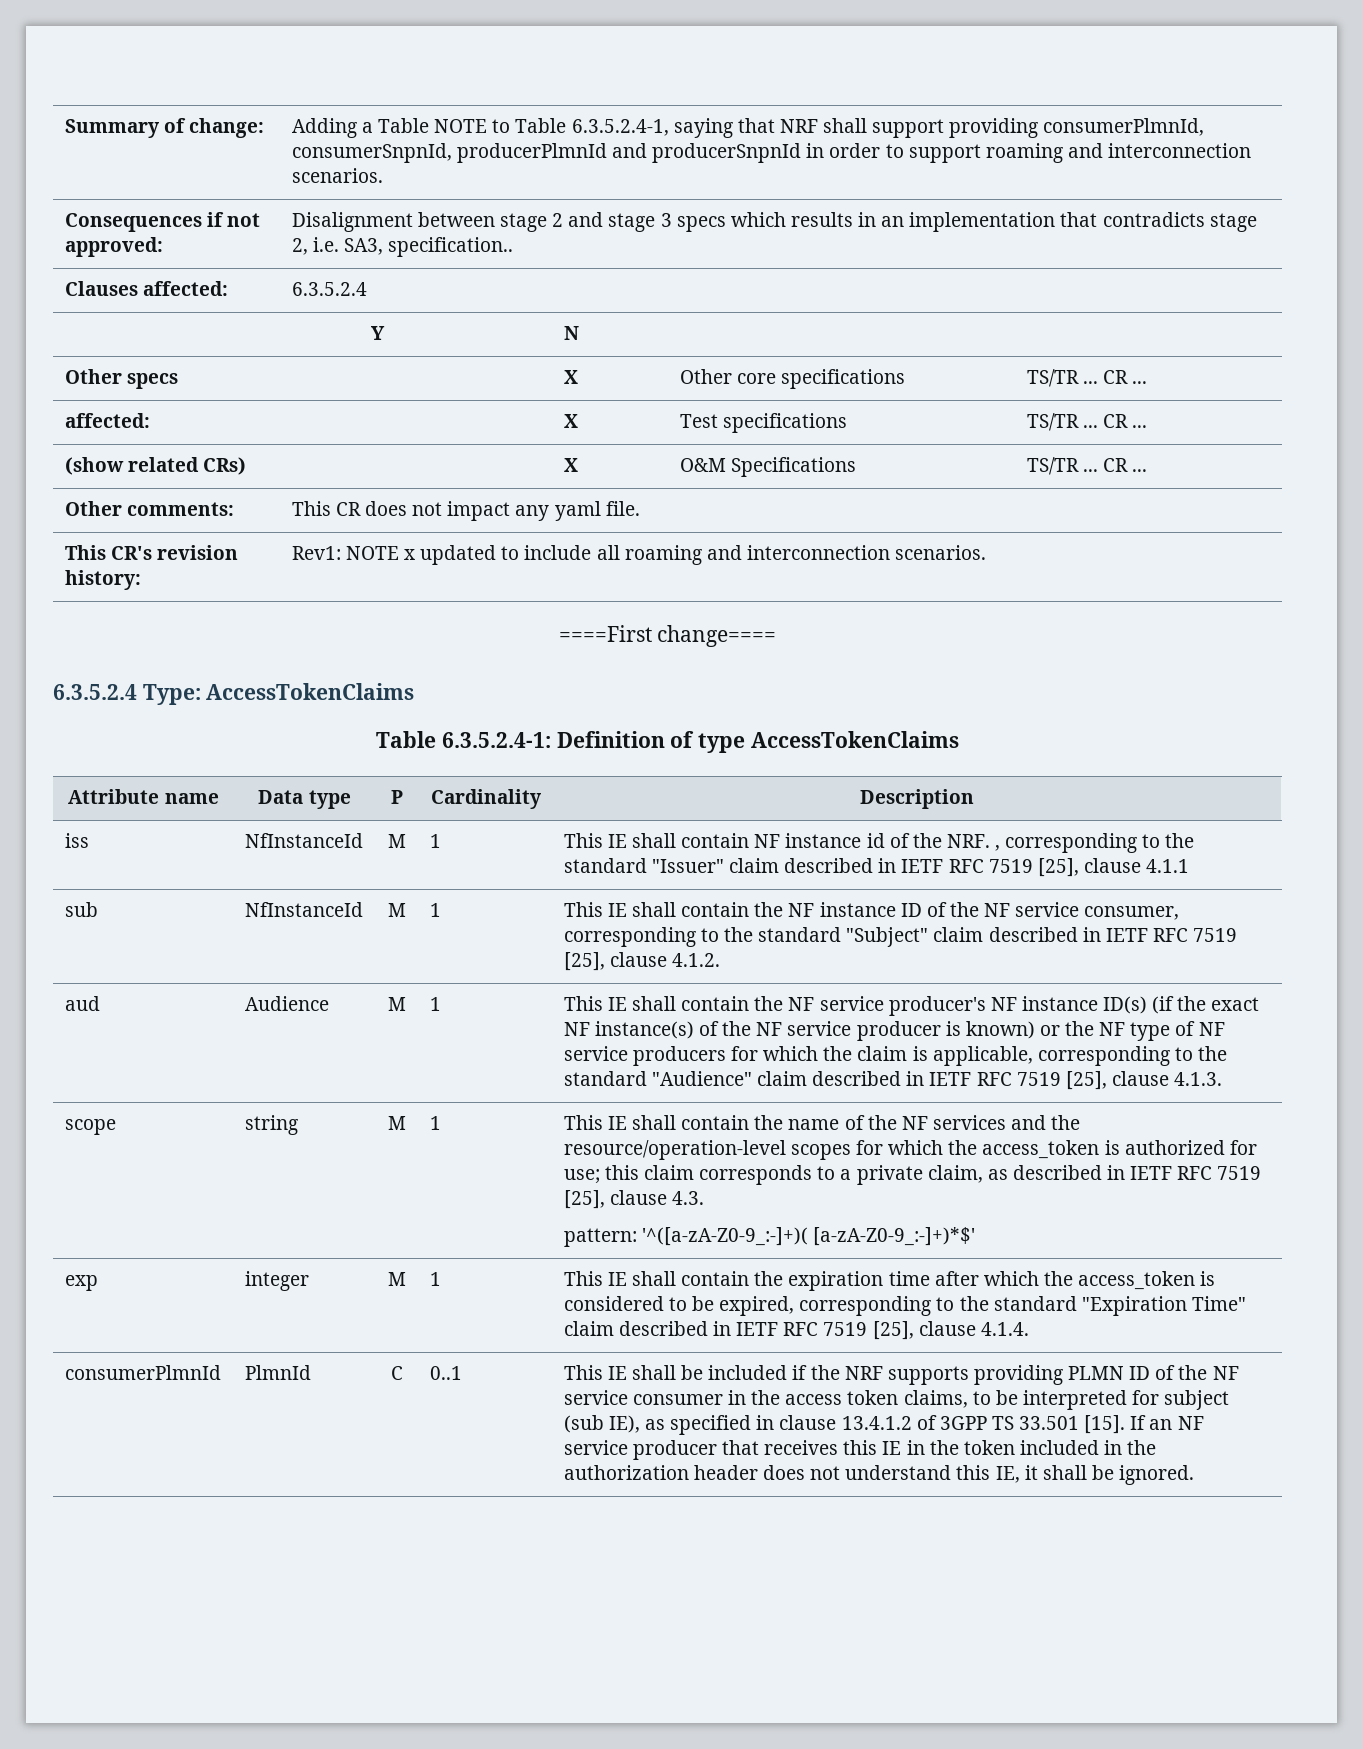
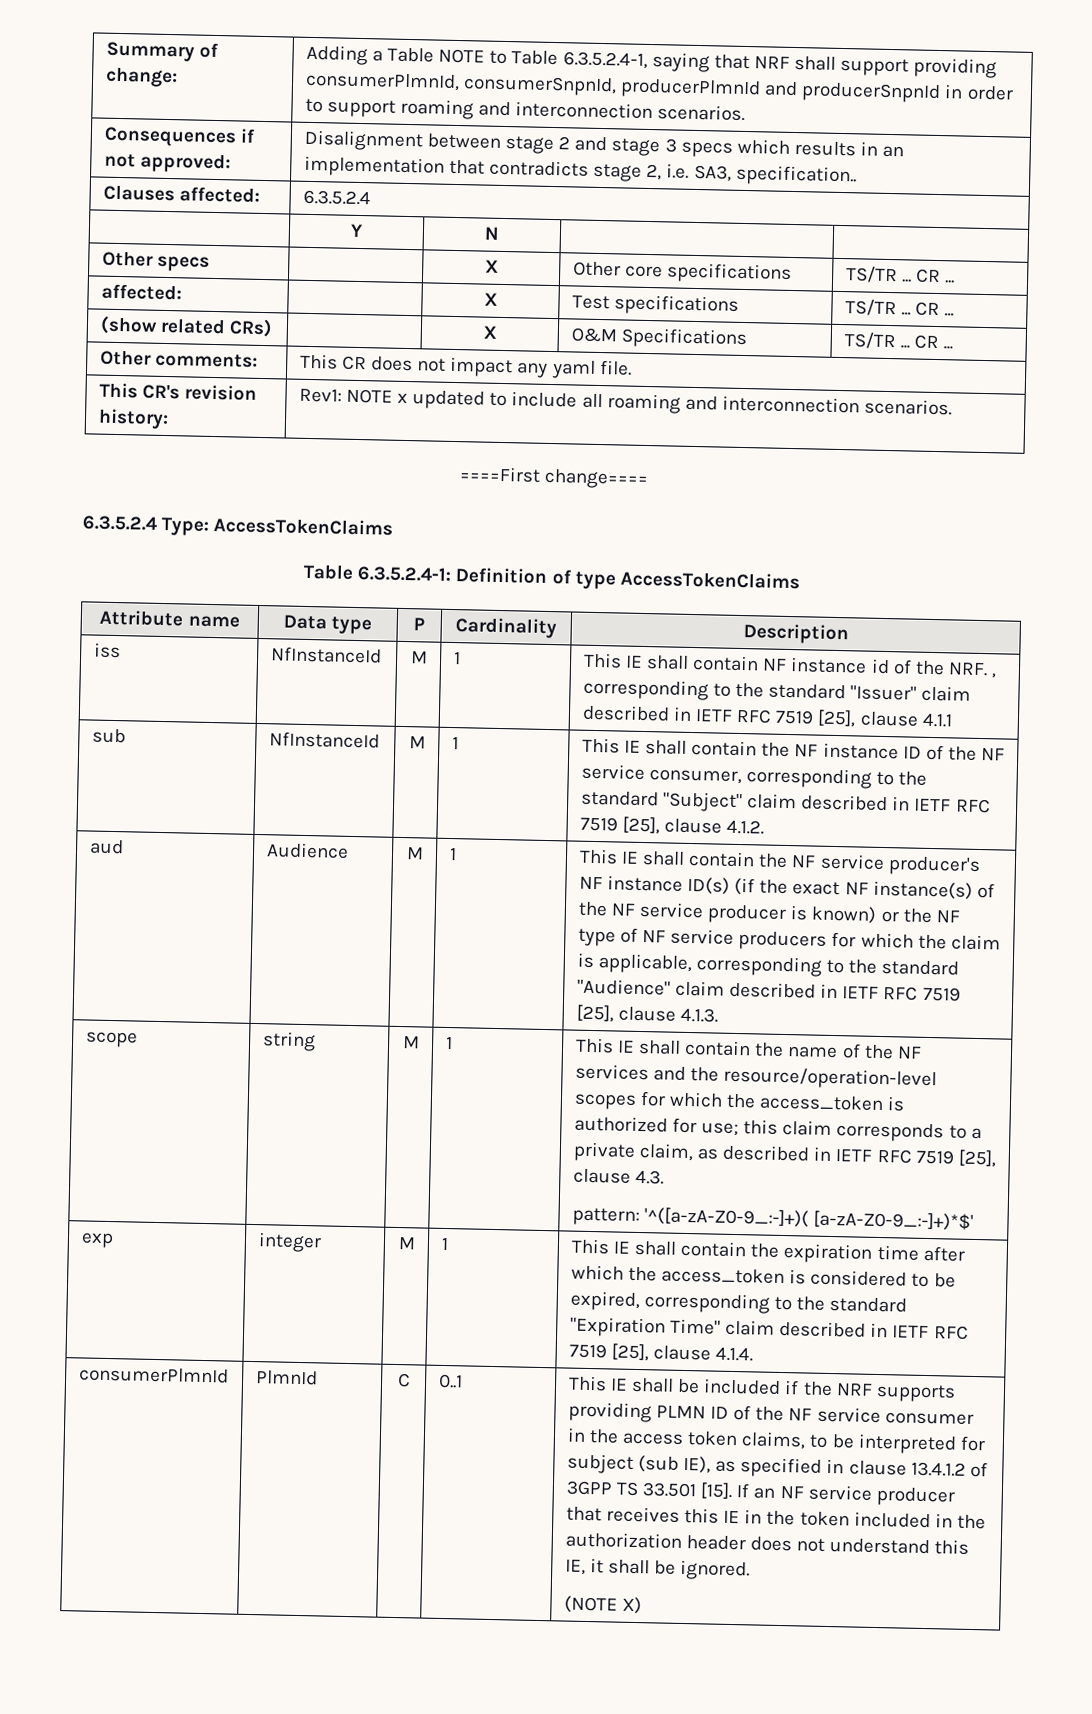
+ (NOTE X)

